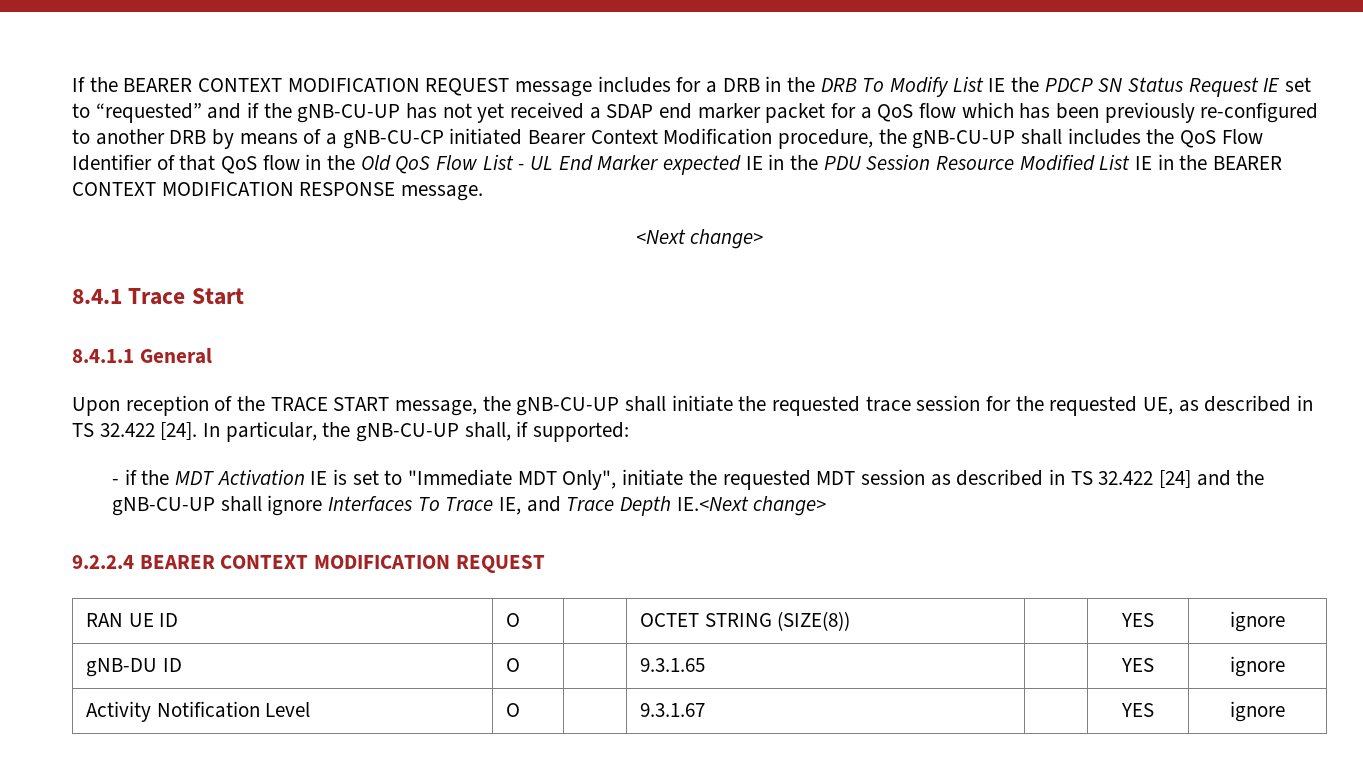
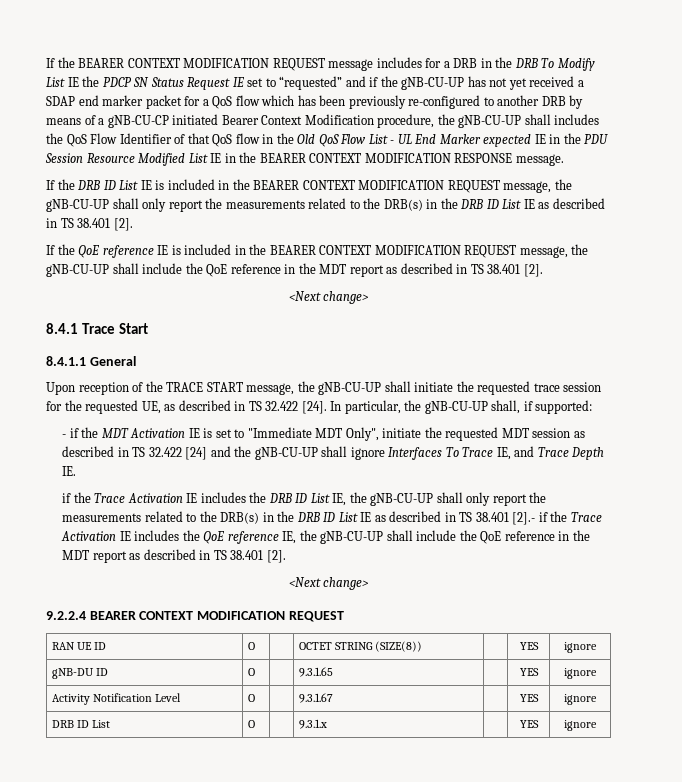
+ If the DRB ID List IE is included in the BEARER CONTEXT MODIFICATION REQUEST message, the gNB-CU-UP shall only report the measurements related to the DRB(s) in the DRB ID List IE as described in TS 38.401 [2].
+ If the QoE reference IE is included in the BEARER CONTEXT MODIFICATION REQUEST message, the gNB-CU-UP shall include the QoE reference in the MDT report as described in TS 38.401 [2].
- - if the MDT Activation IE is set to "Immediate MDT Only", initiate the requested MDT session as described in TS 32.422 [24] and the gNB-CU-UP shall ignore Interfaces To Trace IE, and Trace Depth IE.<Next change>
+ - if the MDT Activation IE is set to "Immediate MDT Only", initiate the requested MDT session as described in TS 32.422 [24] and the gNB-CU-UP shall ignore Interfaces To Trace IE, and Trace Depth IE.
+ if the Trace Activation IE includes the DRB ID List IE, the gNB-CU-UP shall only report the measurements related to the DRB(s) in the DRB ID List IE as described in TS 38.401 [2].- if the Trace Activation IE includes the QoE reference IE, the gNB-CU-UP shall include the QoE reference in the MDT report as described in TS 38.401 [2].
+ <Next change>
+ DRB ID List | O | | 9.3.1.x | | YES | ignore

